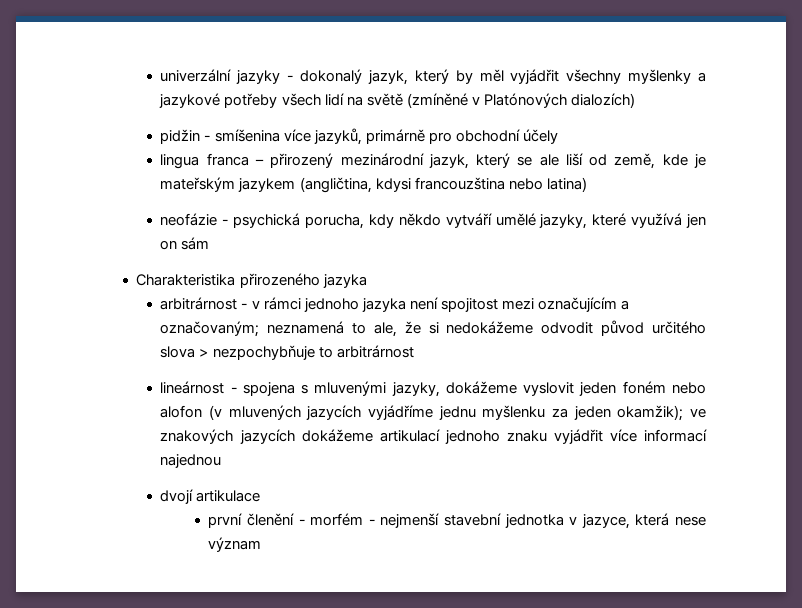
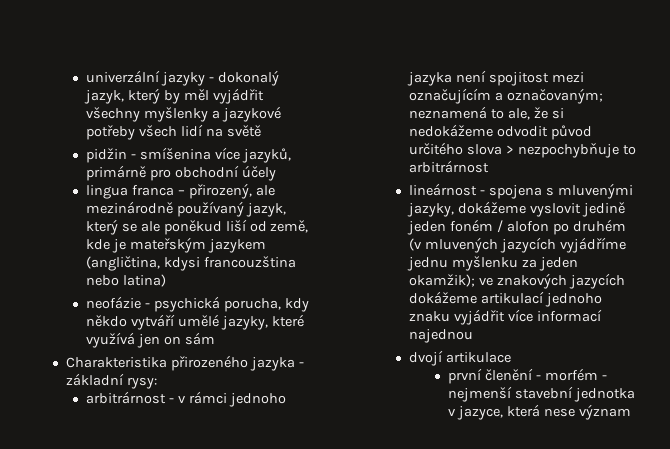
- univerzální jazyky - dokonalý jazyk, který by měl vyjádřit všechny myšlenky a jazykové potřeby všech lidí na světě (zmíněné v Platónových dialozích)
+ univerzální jazyky - dokonalý jazyk, který by měl vyjádřit všechny myšlenky a jazykové potřeby všech lidí na světě
- lingua franca – přirozený mezinárodní jazyk, který se ale liší od země, kde je mateřským jazykem (angličtina, kdysi francouzština nebo latina)
+ lingua franca – přirozený, ale mezinárodně používaný jazyk, který se ale poněkud liší od země, kde je mateřským jazykem (angličtina, kdysi francouzština nebo latina)
- Charakteristika přirozeného jazyka
+ Charakteristika přirozeného jazyka - základní rysy:
- lineárnost - spojena s mluvenými jazyky, dokážeme vyslovit jeden foném nebo alofon (v mluvených jazycích vyjádříme jednu myšlenku za jeden okamžik); ve znakových jazycích dokážeme artikulací jednoho znaku vyjádřit více informací najednou
+ lineárnost - spojena s mluvenými jazyky, dokážeme vyslovit jedině jeden foném / alofon po druhém (v mluvených jazycích vyjádříme jednu myšlenku za jeden okamžik); ve znakových jazycích dokážeme artikulací jednoho znaku vyjádřit více informací najednou

